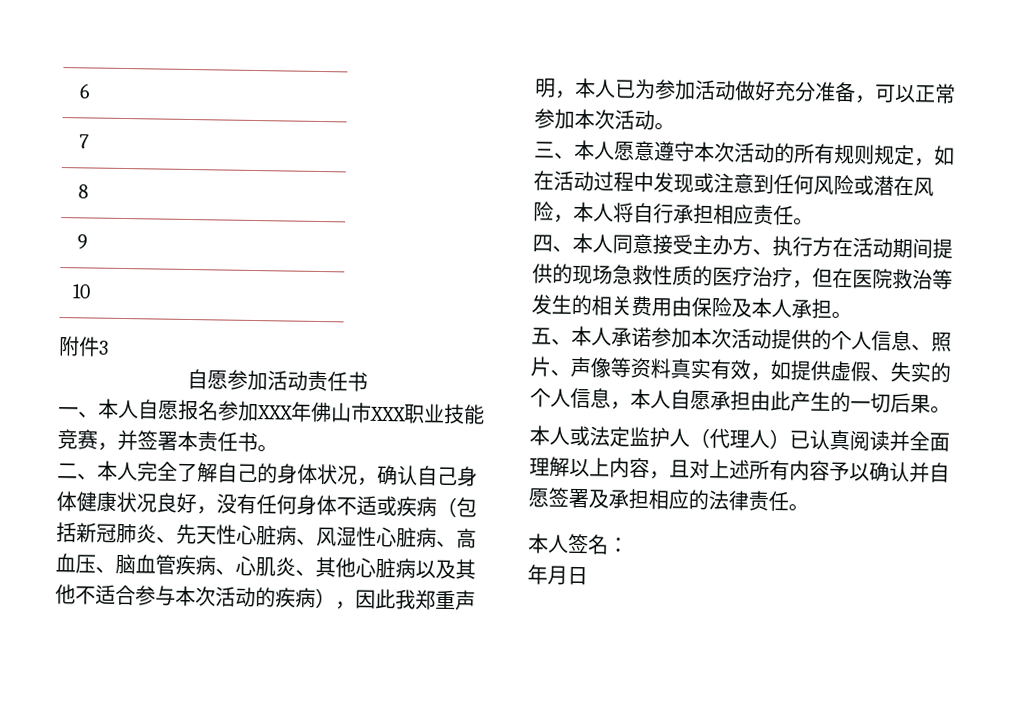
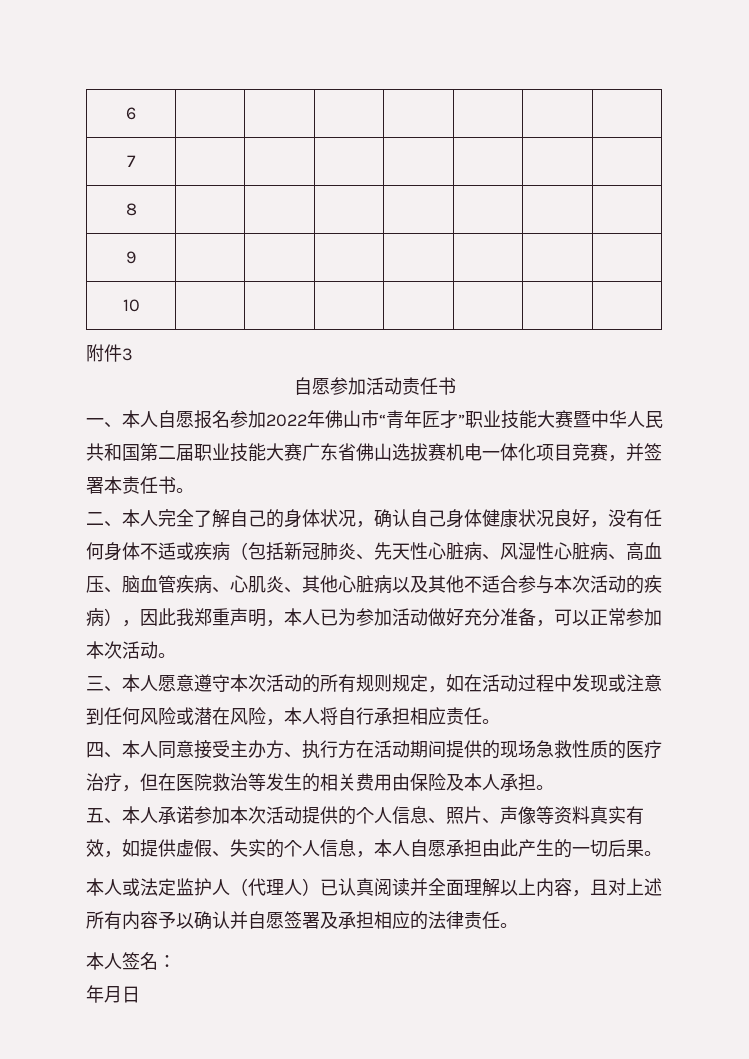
- 一、本人自愿报名参加XXX年佛山市XXX职业技能竞赛，并签署本责任书。
+ 一、本人自愿报名参加2022年佛山市“青年匠才”职业技能大赛暨中华人民共和国第二届职业技能大赛广东省佛山选拔赛机电一体化项目竞赛，并签署本责任书。

